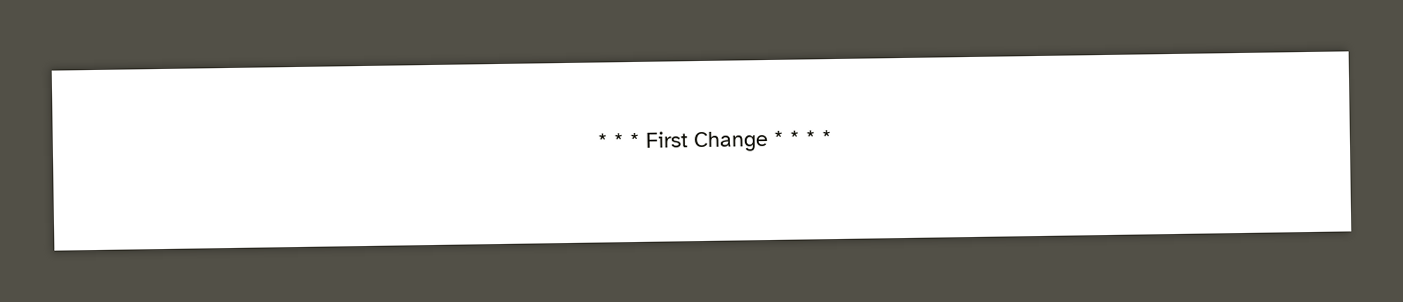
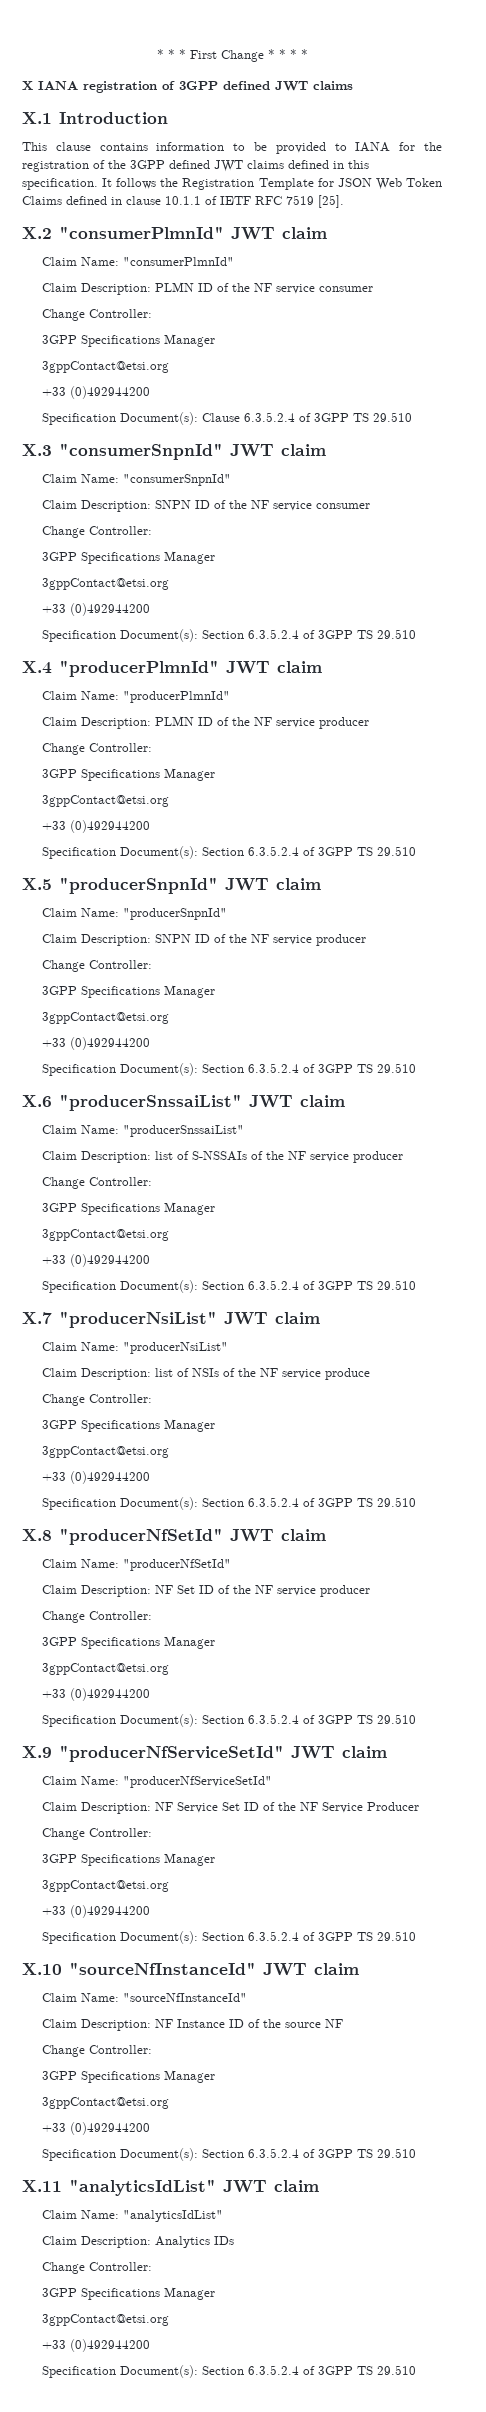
+ X IANA registration of 3GPP defined JWT claims
+ X.1 Introduction
+ This clause contains information to be provided to IANA for the registration of the 3GPP defined JWT claims defined in this specification. It follows the Registration Template for JSON Web Token Claims defined in clause 10.1.1 of IETF RFC 7519 [25].
+ X.2 "consumerPlmnId" JWT claim
+ Claim Name: "consumerPlmnId"
+ Claim Description: PLMN ID of the NF service consumer
+ Change Controller:
+ 3GPP Specifications Manager
+ 3gppContact@etsi.org
+ +33 (0)492944200
+ Specification Document(s): Clause 6.3.5.2.4 of 3GPP TS 29.510
+ X.3 "consumerSnpnId" JWT claim
+ Claim Name: "consumerSnpnId"
+ Claim Description: SNPN ID of the NF service consumer
+ Change Controller:
+ 3GPP Specifications Manager
+ 3gppContact@etsi.org
+ +33 (0)492944200
+ Specification Document(s): Section 6.3.5.2.4 of 3GPP TS 29.510
+ X.4 "producerPlmnId" JWT claim
+ Claim Name: "producerPlmnId"
+ Claim Description: PLMN ID of the NF service producer
+ Change Controller:
+ 3GPP Specifications Manager
+ 3gppContact@etsi.org
+ +33 (0)492944200
+ Specification Document(s): Section 6.3.5.2.4 of 3GPP TS 29.510
+ X.5 "producerSnpnId" JWT claim
+ Claim Name: "producerSnpnId"
+ Claim Description: SNPN ID of the NF service producer
+ Change Controller:
+ 3GPP Specifications Manager
+ 3gppContact@etsi.org
+ +33 (0)492944200
+ Specification Document(s): Section 6.3.5.2.4 of 3GPP TS 29.510
+ X.6 "producerSnssaiList" JWT claim
+ Claim Name: "producerSnssaiList"
+ Claim Description: list of S-NSSAIs of the NF service producer
+ Change Controller:
+ 3GPP Specifications Manager
+ 3gppContact@etsi.org
+ +33 (0)492944200
+ Specification Document(s): Section 6.3.5.2.4 of 3GPP TS 29.510
+ X.7 "producerNsiList" JWT claim
+ Claim Name: "producerNsiList"
+ Claim Description: list of NSIs of the NF service produce
+ Change Controller:
+ 3GPP Specifications Manager
+ 3gppContact@etsi.org
+ +33 (0)492944200
+ Specification Document(s): Section 6.3.5.2.4 of 3GPP TS 29.510
+ X.8 "producerNfSetId" JWT claim
+ Claim Name: "producerNfSetId"
+ Claim Description: NF Set ID of the NF service producer
+ Change Controller:
+ 3GPP Specifications Manager
+ 3gppContact@etsi.org
+ +33 (0)492944200
+ Specification Document(s): Section 6.3.5.2.4 of 3GPP TS 29.510
+ X.9 "producerNfServiceSetId" JWT claim
+ Claim Name: "producerNfServiceSetId"
+ Claim Description: NF Service Set ID of the NF Service Producer
+ Change Controller:
+ 3GPP Specifications Manager
+ 3gppContact@etsi.org
+ +33 (0)492944200
+ Specification Document(s): Section 6.3.5.2.4 of 3GPP TS 29.510
+ X.10 "sourceNfInstanceId" JWT claim
+ Claim Name: "sourceNfInstanceId"
+ Claim Description: NF Instance ID of the source NF
+ Change Controller:
+ 3GPP Specifications Manager
+ 3gppContact@etsi.org
+ +33 (0)492944200
+ Specification Document(s): Section 6.3.5.2.4 of 3GPP TS 29.510
+ X.11 "analyticsIdList" JWT claim
+ Claim Name: "analyticsIdList"
+ Claim Description: Analytics IDs
+ Change Controller:
+ 3GPP Specifications Manager
+ 3gppContact@etsi.org
+ +33 (0)492944200
+ Specification Document(s): Section 6.3.5.2.4 of 3GPP TS 29.510

